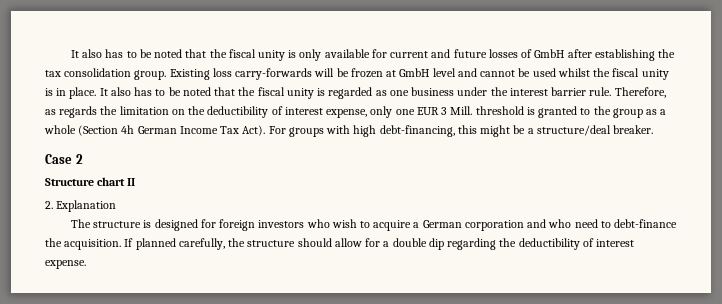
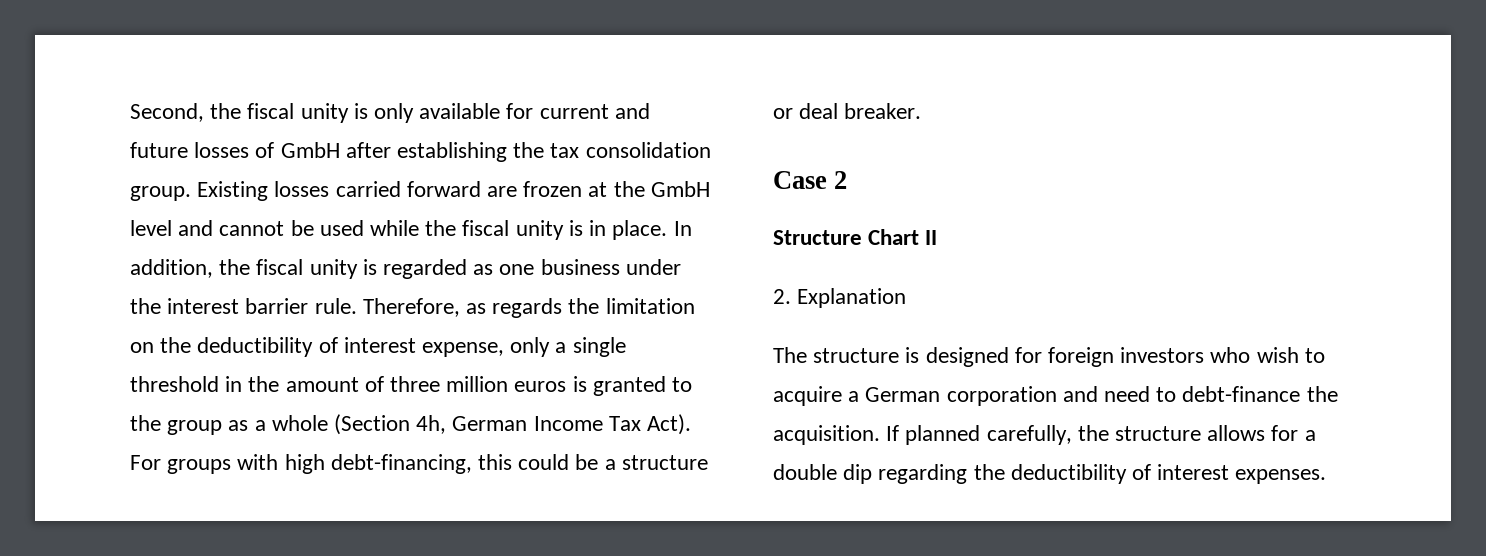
- It also has to be noted that the fiscal unity is only available for current and future losses of GmbH after establishing the tax consolidation group.
+ Second, the fiscal unity is only available for current and future losses of GmbH after establishing the tax consolidation group.
- Existing loss carry-forwards will be frozen at GmbH level and cannot be used whilst the fiscal unity is in place.
+ Existing losses carried forward are frozen at the GmbH level and cannot be used while the fiscal unity is in place.
- It also has to be noted that the fiscal unity is regarded as one business under the interest barrier rule.
+ In addition, the fiscal unity is regarded as one business under the interest barrier rule.
- Therefore, as regards the limitation on the deductibility of interest expense, only one EUR 3 Mill. threshold is granted to the group as a whole (Section 4h German Income Tax Act).
+ Therefore, as regards the limitation on the deductibility of interest expense, only a single threshold in the amount of three million euros is granted to the group as a whole (Section 4h, German Income Tax Act).
- For groups with high debt-financing, this might be a structure/deal breaker.
+ For groups with high debt-financing, this could be a structure or deal breaker.
- Structure chart II
+ Structure Chart II
- The structure is designed for foreign investors who wish to acquire a German corporation and who need to debt-finance the acquisition.
+ The structure is designed for foreign investors who wish to acquire a German corporation and need to debt-finance the acquisition.
- If planned carefully, the structure should allow for a double dip regarding the deductibility of interest expense.
+ If planned carefully, the structure allows for a double dip regarding the deductibility of interest expenses.

